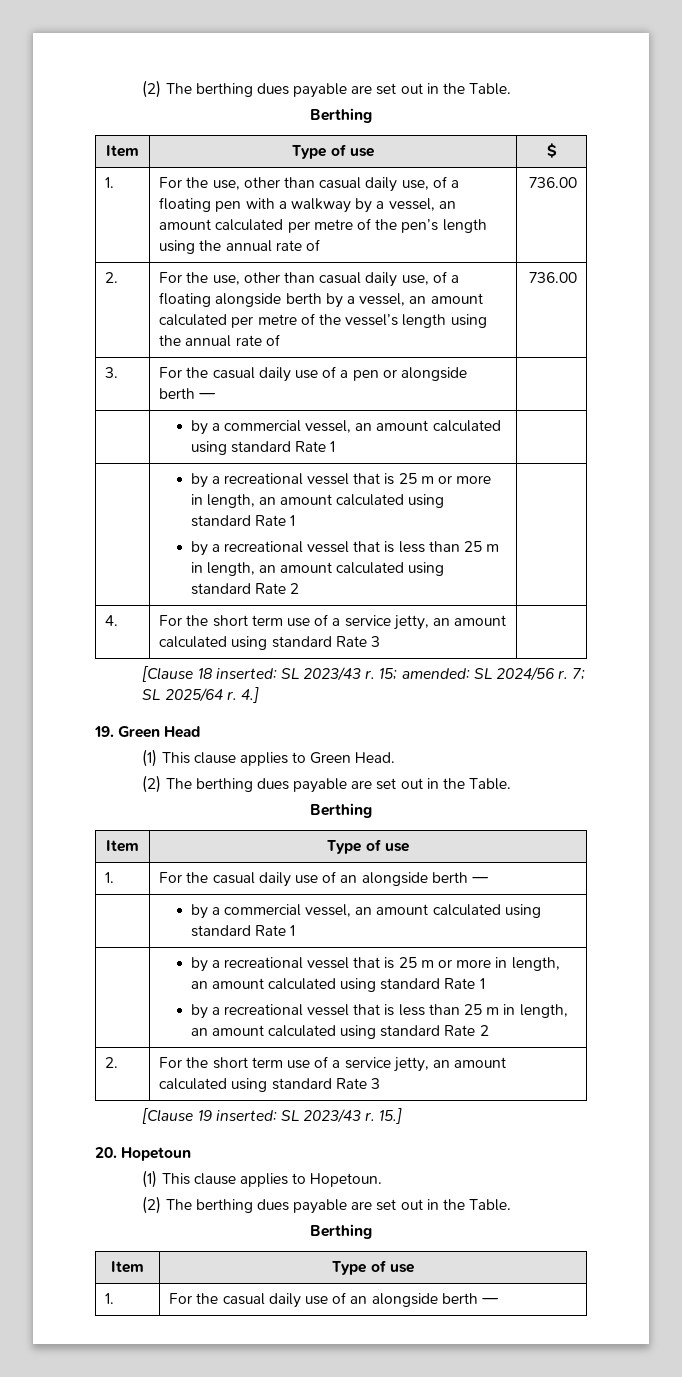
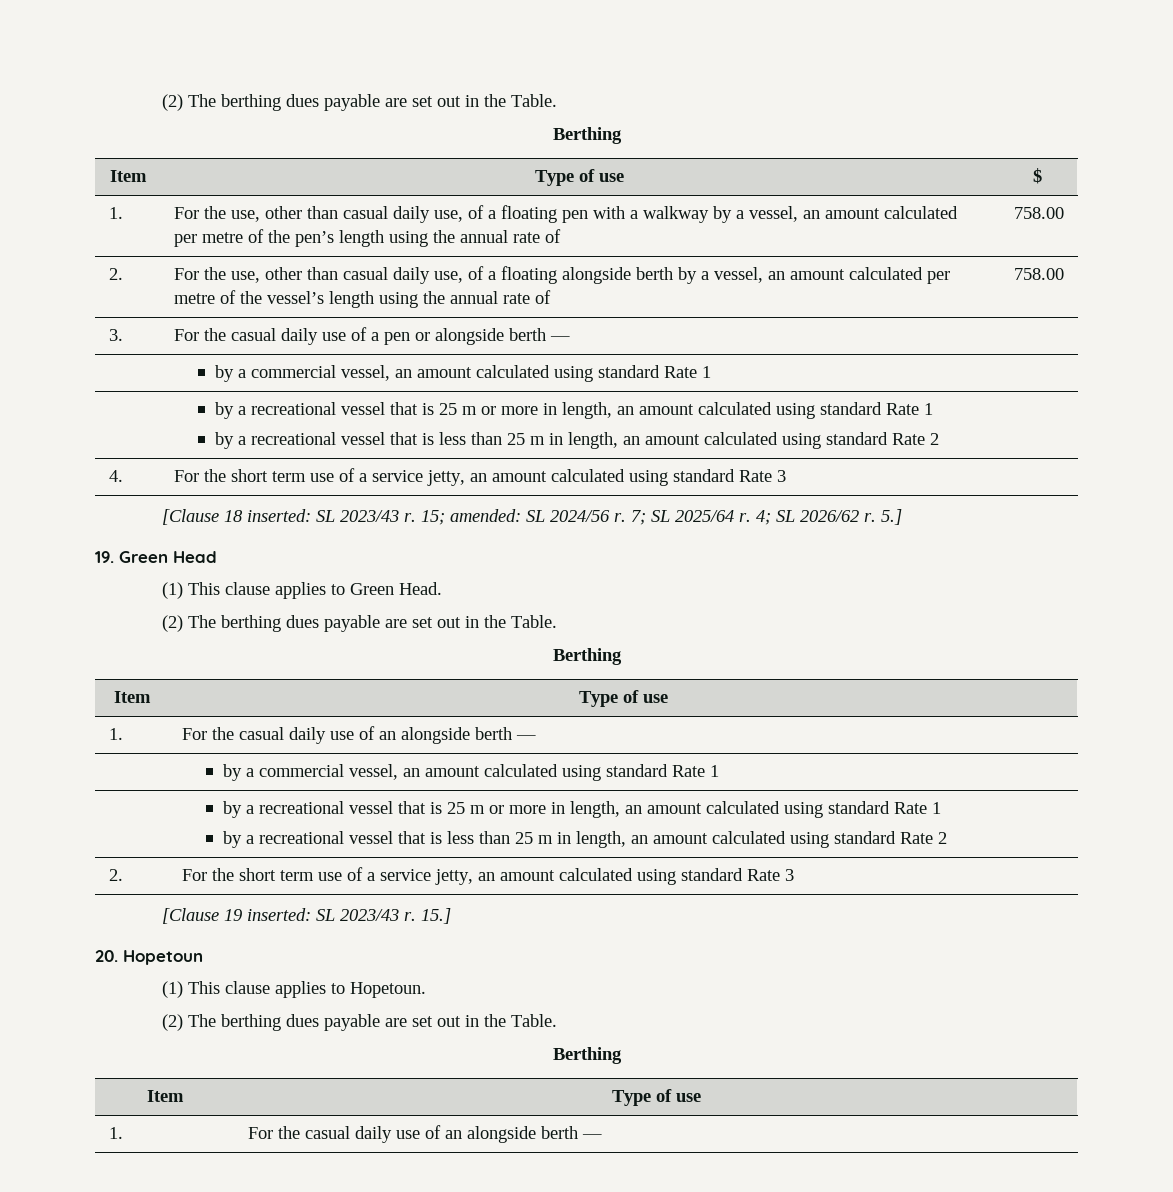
- 1. | For the use, other than casual daily use, of a floating pen with a walkway by a vessel, an amount calculated per metre of the pen’s length using the annual rate of | 736.00
+ 1. | For the use, other than casual daily use, of a floating pen with a walkway by a vessel, an amount calculated per metre of the pen’s length using the annual rate of | 758.00
- 2. | For the use, other than casual daily use, of a floating alongside berth by a vessel, an amount calculated per metre of the vessel’s length using the annual rate of | 736.00
+ 2. | For the use, other than casual daily use, of a floating alongside berth by a vessel, an amount calculated per metre of the vessel’s length using the annual rate of | 758.00
- 4.]
+ 4; SL 2026/62 r. 5.]

